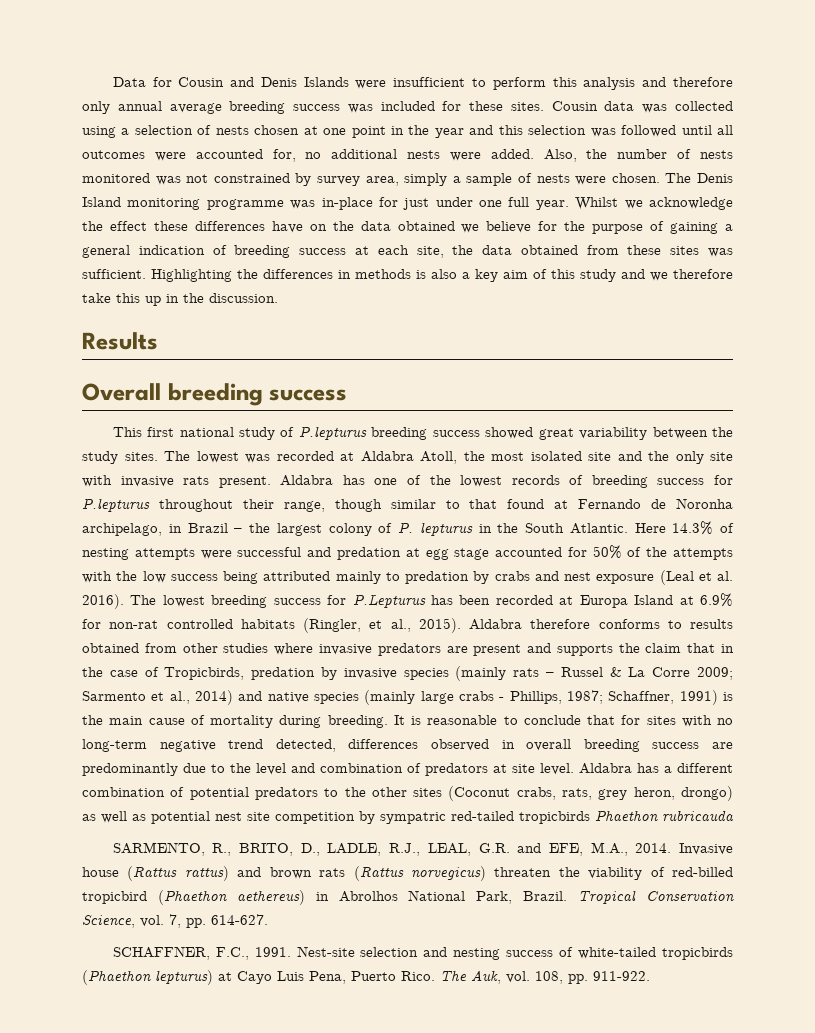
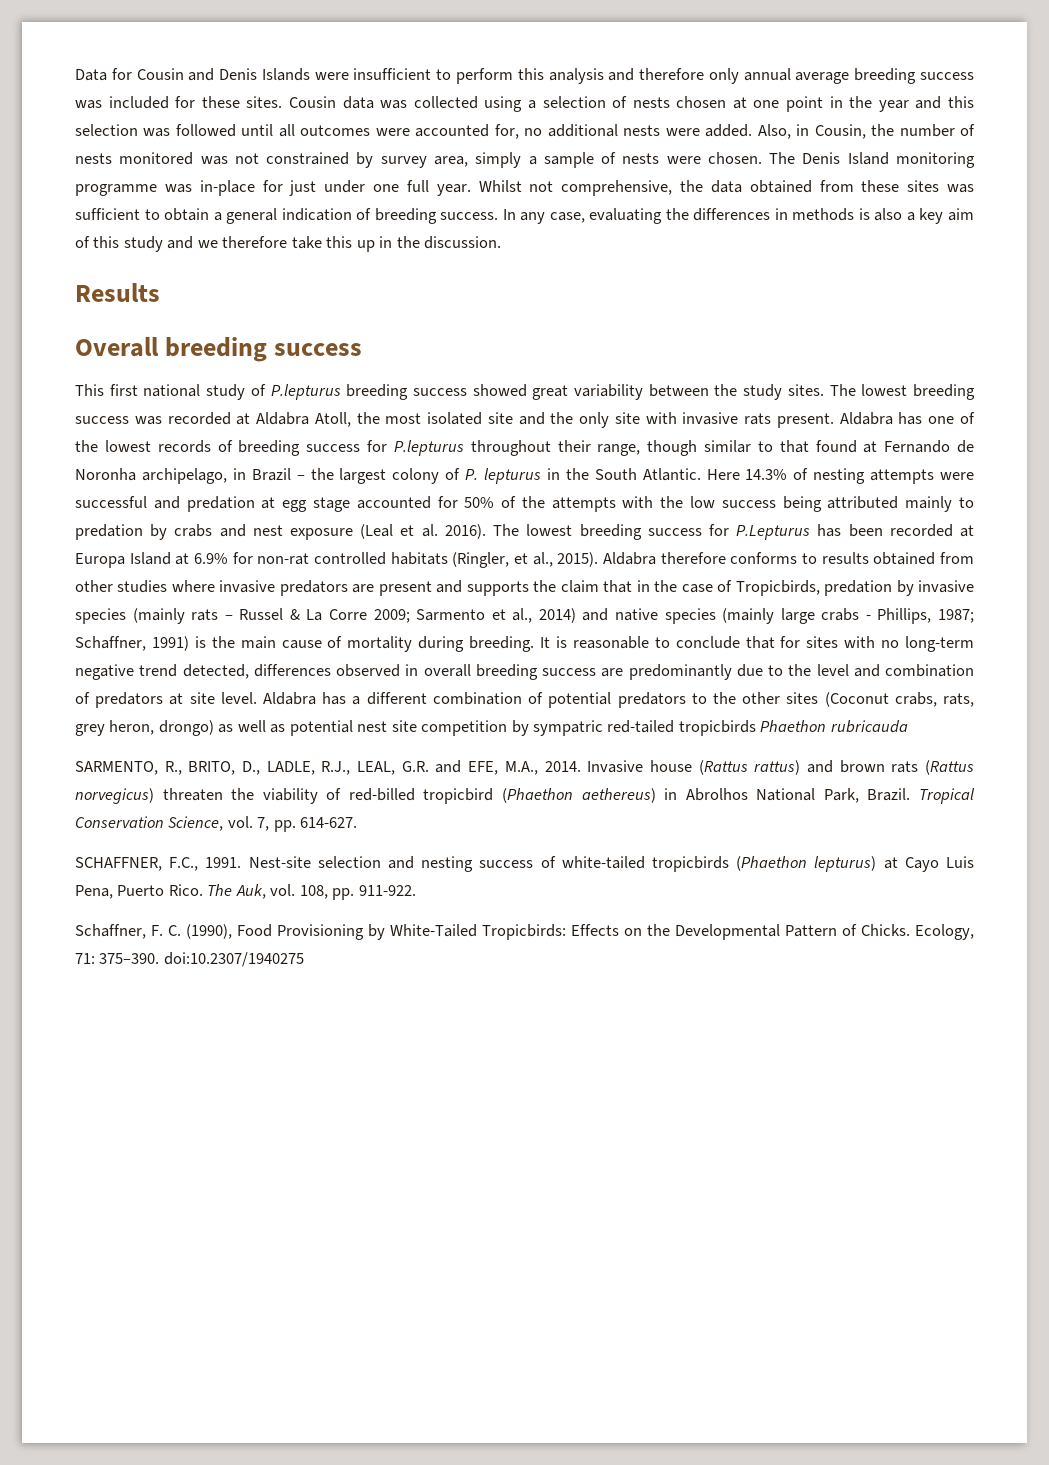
- Also, the number of nests monitored was not constrained by survey area, simply a sample of nests were chosen.
+ Also, in Cousin, the number of nests monitored was not constrained by survey area, simply a sample of nests were chosen.
- Whilst we acknowledge the effect these differences have on the data obtained we believe for the purpose of gaining a general indication of breeding success at each site, the data obtained from these sites was sufficient. Highlighting the differences in methods is also a key aim of this study and we therefore take this up in the discussion.
+ Whilst not comprehensive, the data obtained from these sites was sufficient to obtain a general indication of breeding success. In any case, evaluating the differences in methods is also a key aim of this study and we therefore take this up in the discussion.
- The lowest was recorded at Aldabra Atoll, the most isolated site and the only site with invasive rats present.
+ The lowest breeding success was recorded at Aldabra Atoll, the most isolated site and the only site with invasive rats present.
+ Schaffner, F. C. (1990), Food Provisioning by White-Tailed Tropicbirds: Effects on the Developmental Pattern of Chicks. Ecology, 71: 375–390. doi:10.2307/1940275

